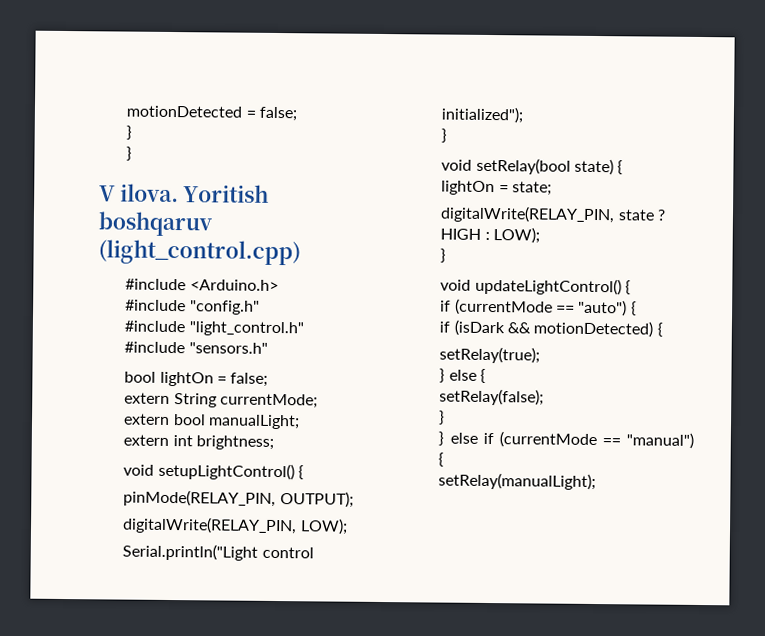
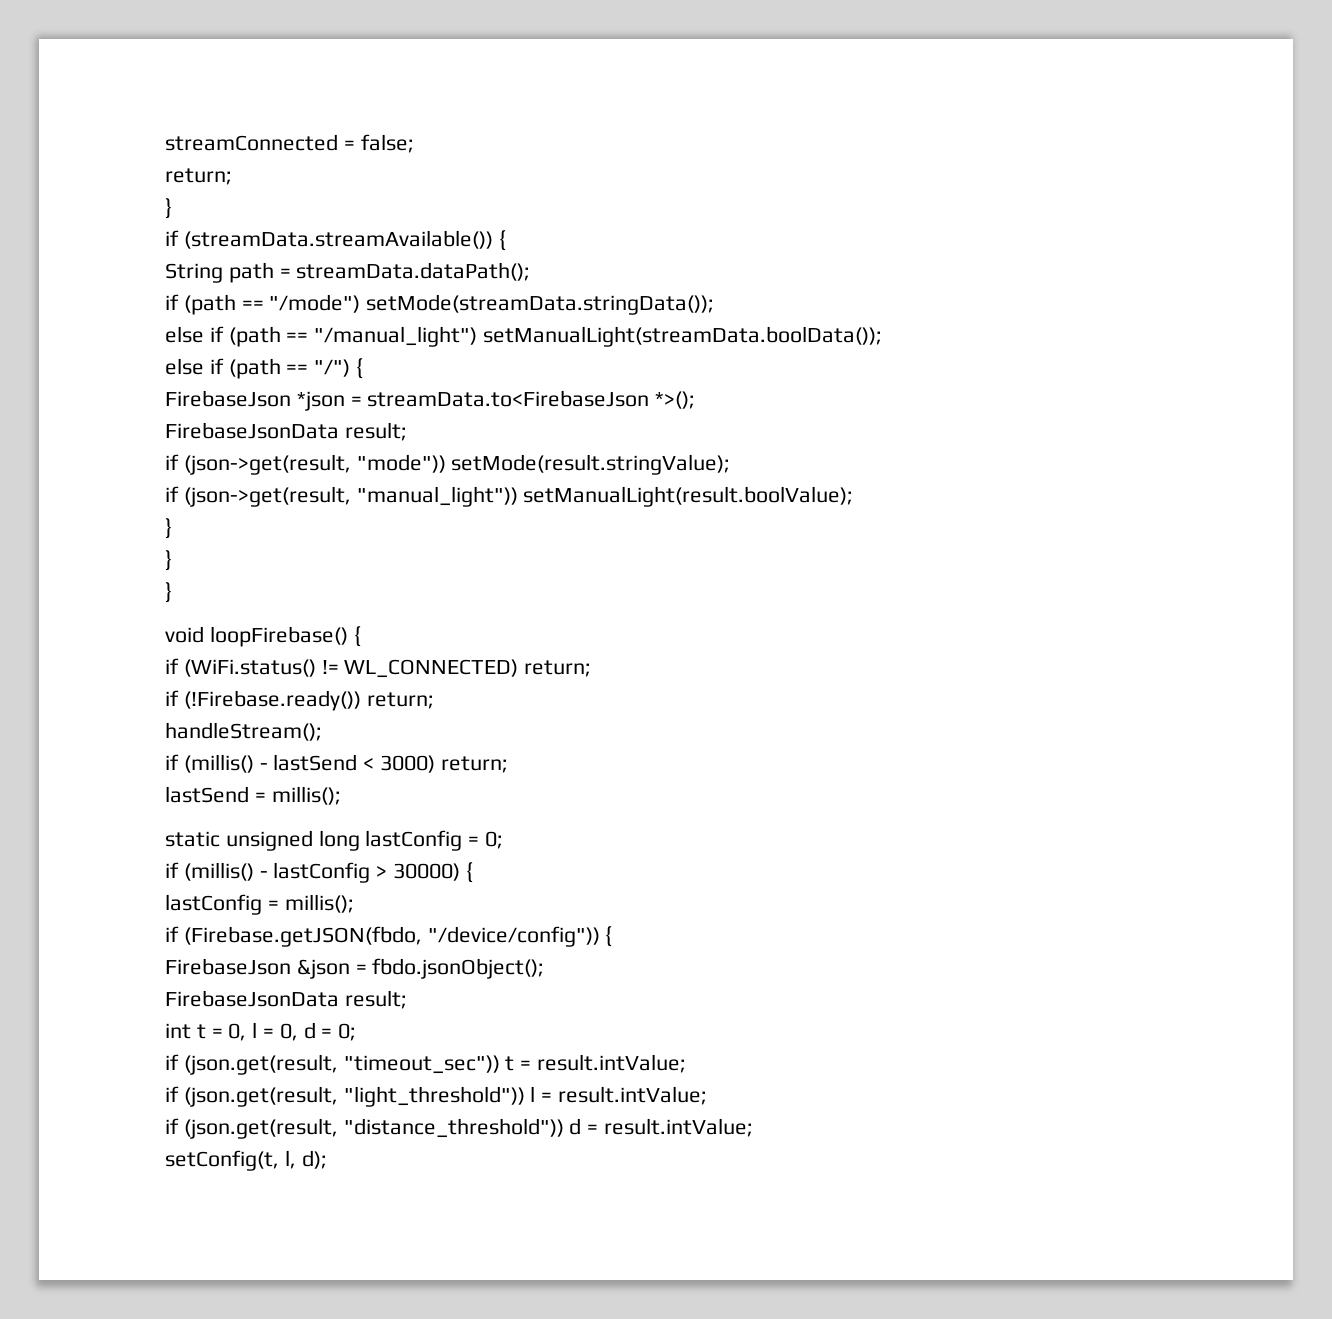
- motionDetected = false;
+ streamConnected = false;
+ return;
+ }
+ if (streamData.streamAvailable()) {
+ String path = streamData.dataPath();
+ if (path == "/mode") setMode(streamData.stringData());
+ else if (path == "/manual_light") setManualLight(streamData.boolData());
+ else if (path == "/") {
+ FirebaseJson *json = streamData.to<FirebaseJson *>();
+ FirebaseJsonData result;
+ if (json->get(result, "mode")) setMode(result.stringValue);
+ if (json->get(result, "manual_light")) setManualLight(result.boolValue);
  }
  }
- V ilova. Yoritish boshqaruv (light_control.cpp)
- #include <Arduino.h>
- #include "config.h"
- #include "light_control.h"
- #include "sensors.h"
- bool lightOn = false;
- extern String currentMode;
- extern bool manualLight;
- extern int brightness;
- void setupLightControl() {
- pinMode(RELAY_PIN, OUTPUT);
- digitalWrite(RELAY_PIN, LOW);
- Serial.println("Light control initialized");
  }
- void setRelay(bool state) {
- lightOn = state;
- digitalWrite(RELAY_PIN, state ? HIGH : LOW);
- }
- void updateLightControl() {
- if (currentMode == "auto") {
- if (isDark && motionDetected) {
- setRelay(true);
- } else {
- setRelay(false);
- }
- } else if (currentMode == "manual") {
- setRelay(manualLight);
+ void loopFirebase() {
+ if (WiFi.status() != WL_CONNECTED) return;
+ if (!Firebase.ready()) return;
+ handleStream();
+ if (millis() - lastSend < 3000) return;
+ lastSend = millis();
+ static unsigned long lastConfig = 0;
+ if (millis() - lastConfig > 30000) {
+ lastConfig = millis();
+ if (Firebase.getJSON(fbdo, "/device/config")) {
+ FirebaseJson &json = fbdo.jsonObject();
+ FirebaseJsonData result;
+ int t = 0, l = 0, d = 0;
+ if (json.get(result, "timeout_sec")) t = result.intValue;
+ if (json.get(result, "light_threshold")) l = result.intValue;
+ if (json.get(result, "distance_threshold")) d = result.intValue;
+ setConfig(t, l, d);

